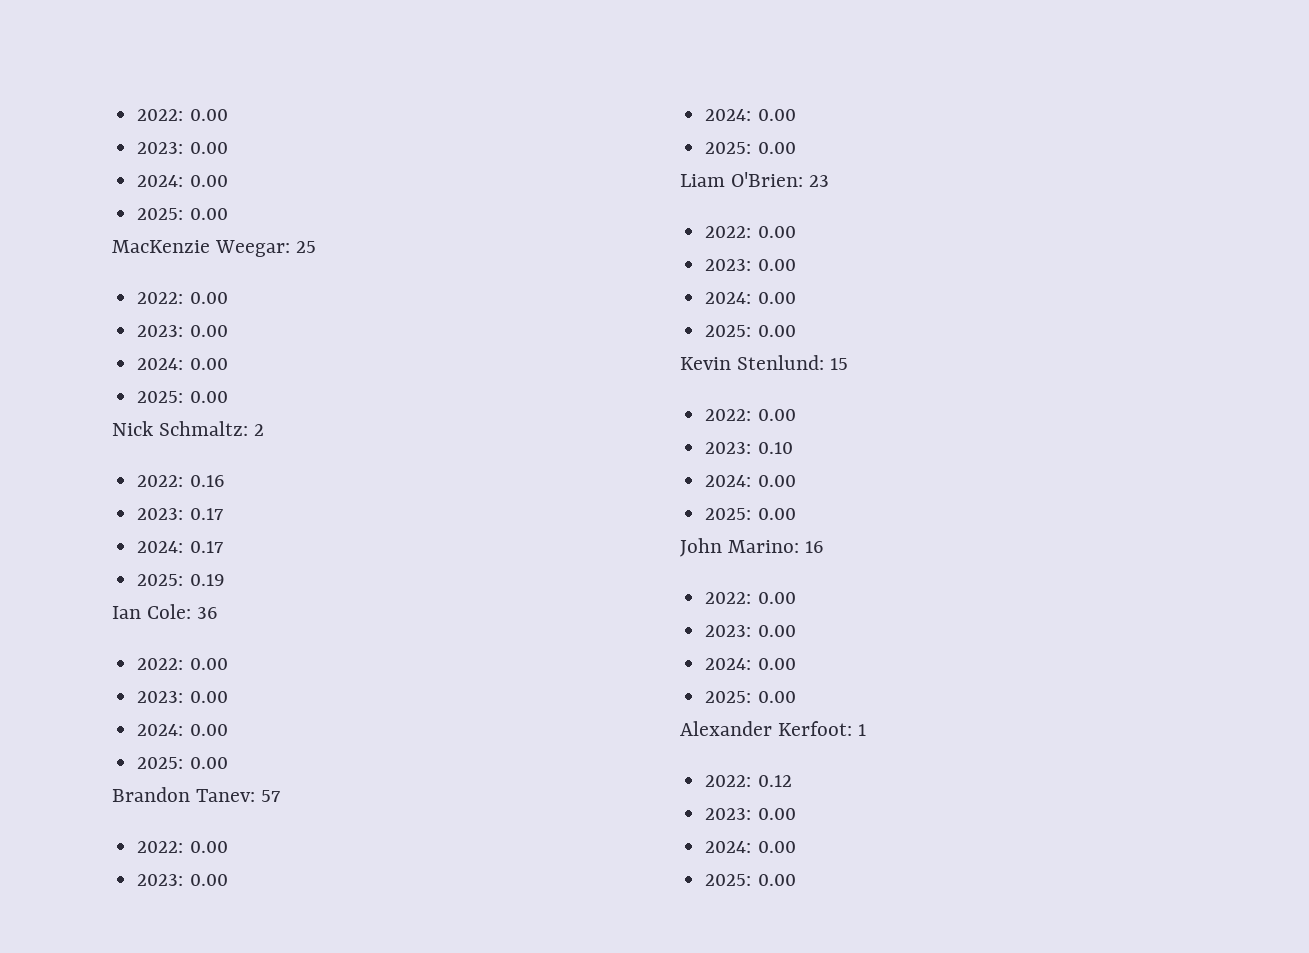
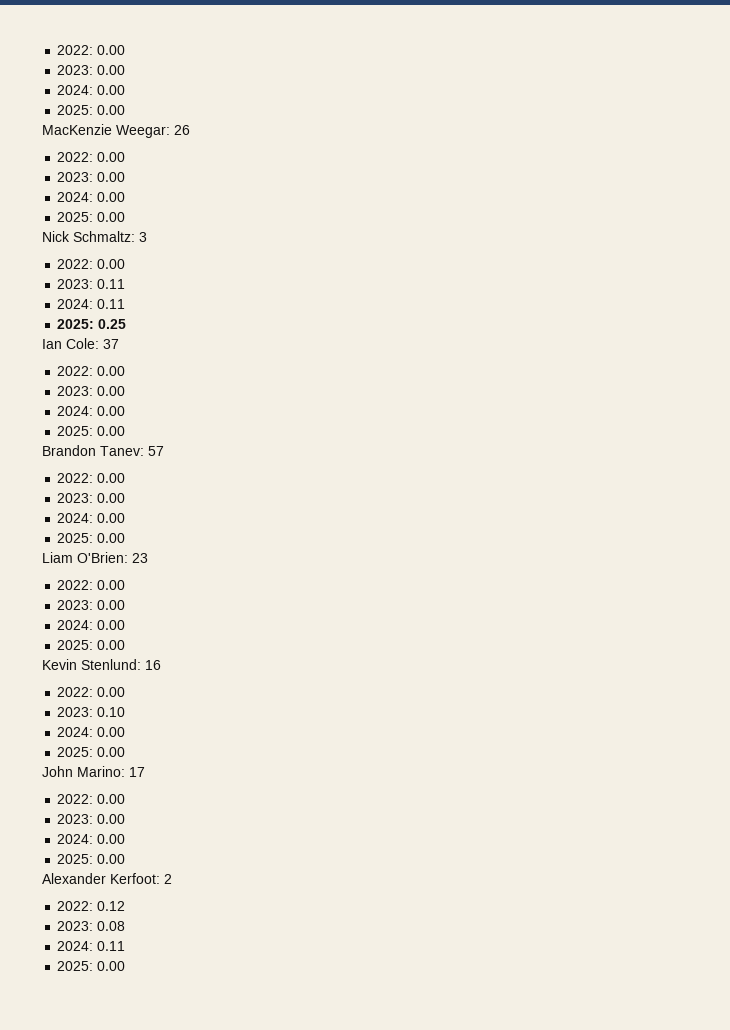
- MacKenzie Weegar: 25
+ MacKenzie Weegar: 26
- Nick Schmaltz: 2
- 2022: 0.16
- 2023: 0.17
- 2024: 0.17
- 2025: 0.19
+ Nick Schmaltz: 3
+ 2022: 0.00
+ 2023: 0.11
+ 2024: 0.11
+ 2025: 0.25
- Ian Cole: 36
+ Ian Cole: 37
- Kevin Stenlund: 15
+ Kevin Stenlund: 16
- John Marino: 16
+ John Marino: 17
- Alexander Kerfoot: 1
+ Alexander Kerfoot: 2
  2022: 0.12
- 2023: 0.00
- 2024: 0.00
+ 2023: 0.08
+ 2024: 0.11

